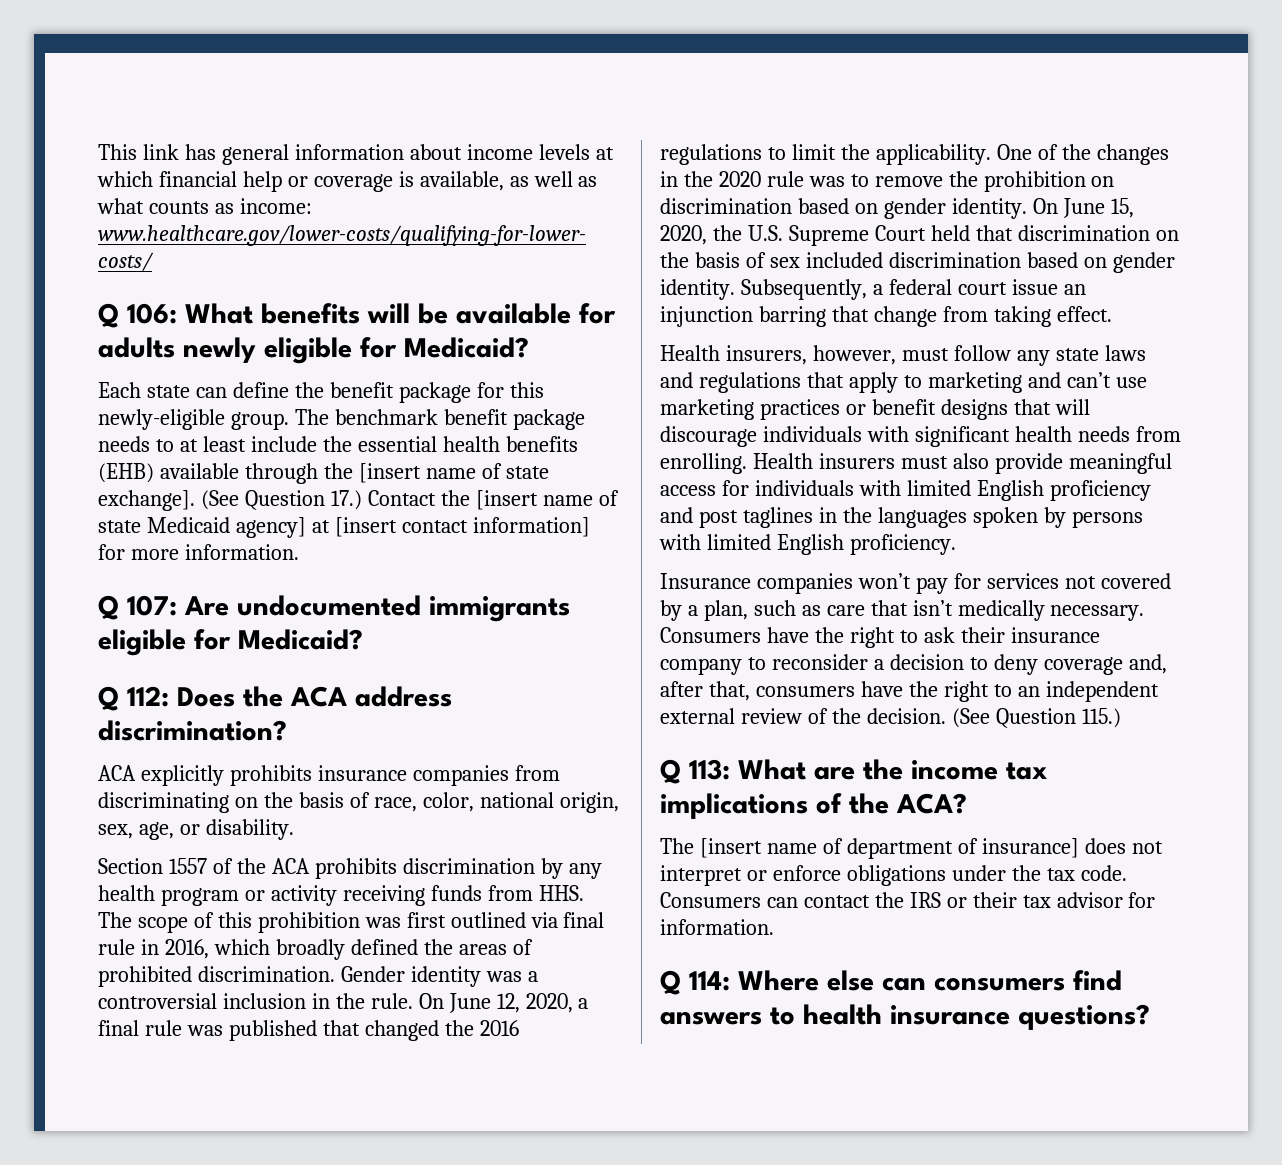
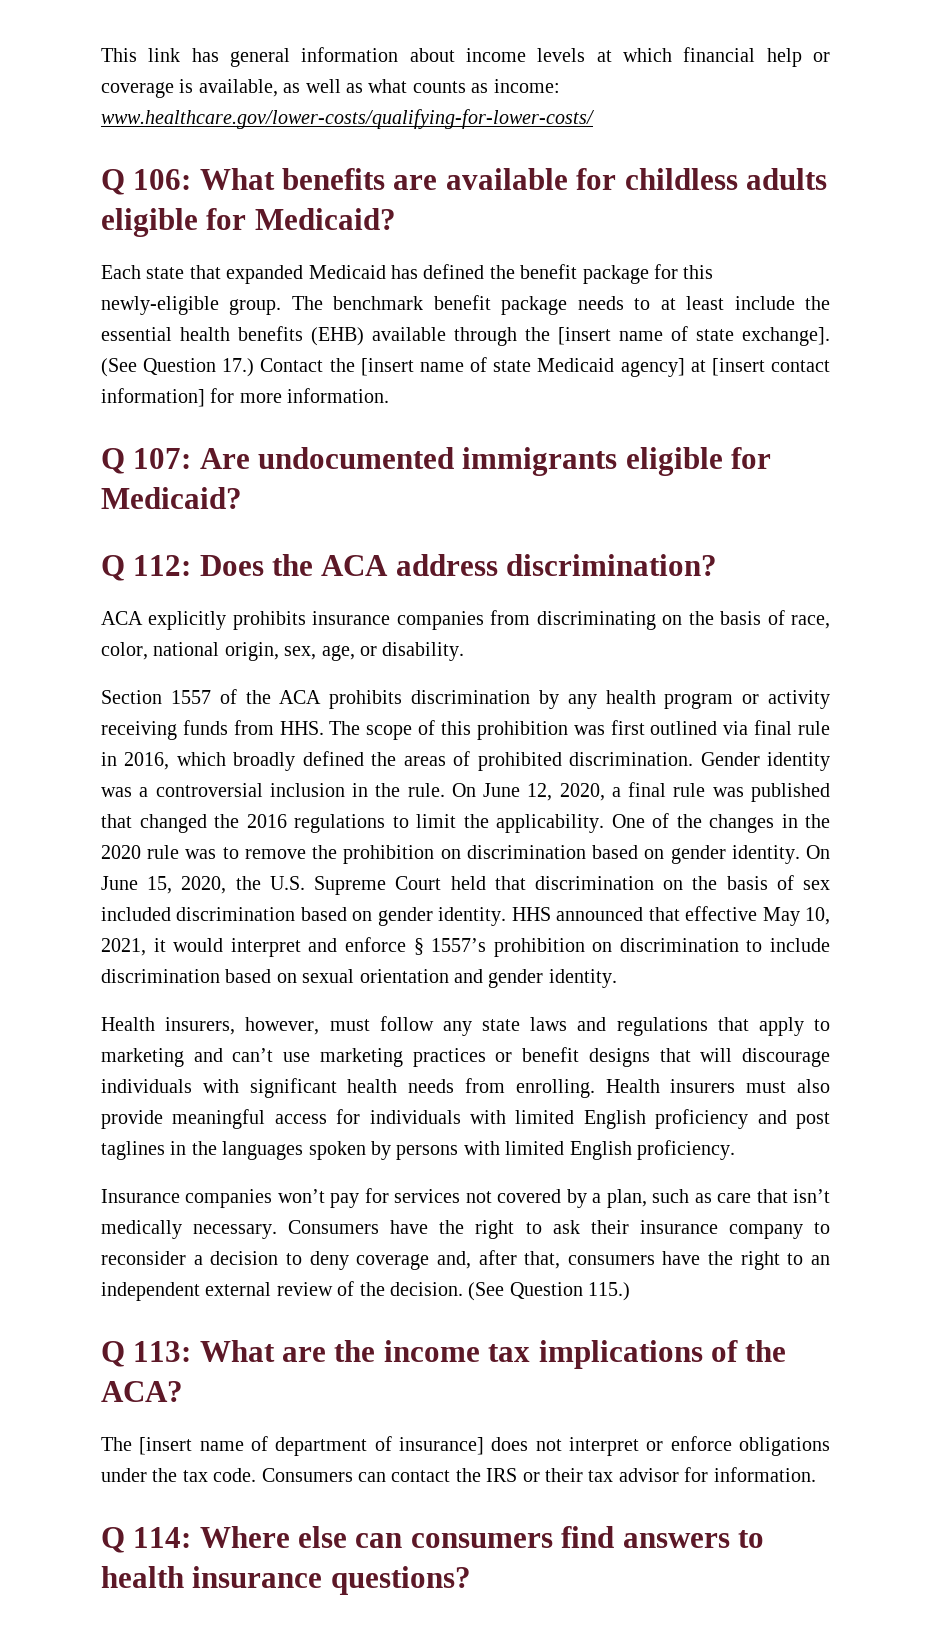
- Q 106: What benefits will be available for adults newly eligible for Medicaid?
+ Q 106: What benefits are available for childless adults eligible for Medicaid?
- Each state can define the benefit package for this newly-eligible group.
+ Each state that expanded Medicaid has defined the benefit package for this newly-eligible group.
- Subsequently, a federal court issue an injunction barring that change from taking effect.
+ HHS announced that effective May 10, 2021, it would interpret and enforce § 1557’s prohibition on discrimination to include discrimination based on sexual orientation and gender identity.

